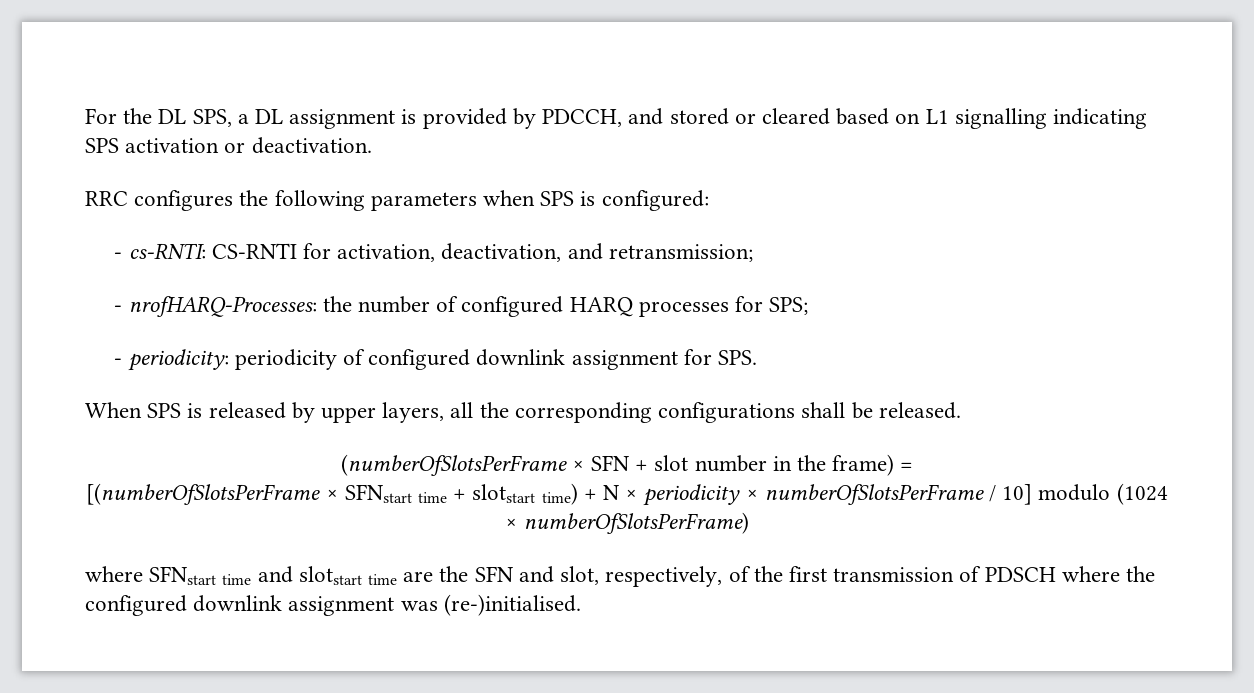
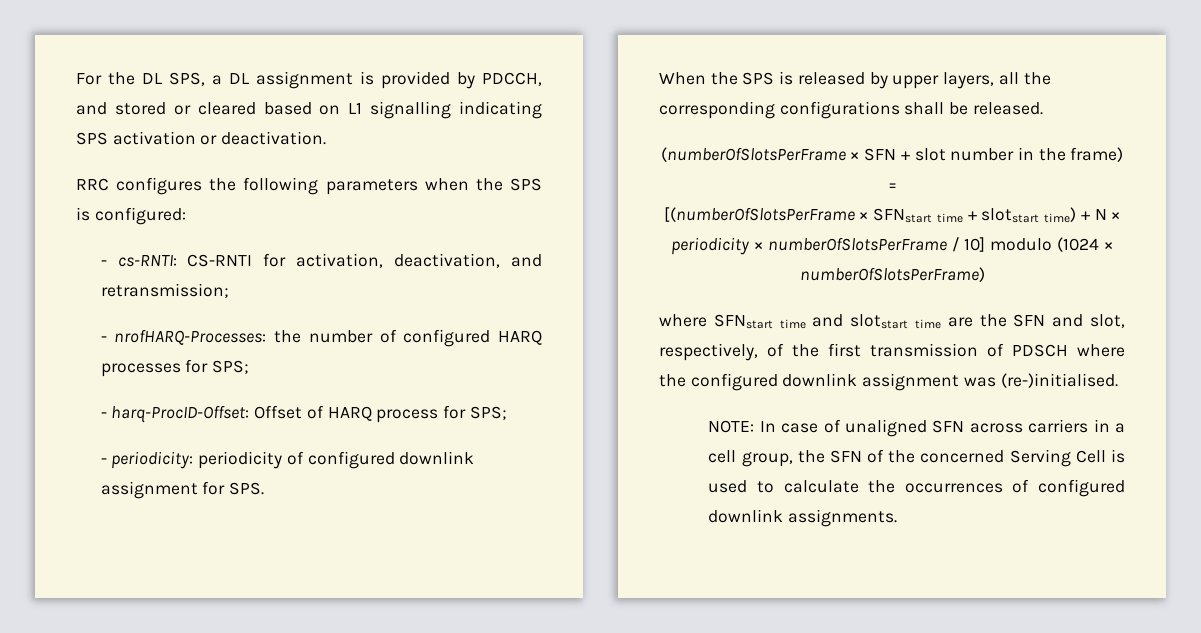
- RRC configures the following parameters when SPS is configured:
+ RRC configures the following parameters when the SPS is configured:
+ - harq-ProcID-Offset: Offset of HARQ process for SPS;
- When SPS is released by upper layers, all the corresponding configurations shall be released.
+ When the SPS is released by upper layers, all the corresponding configurations shall be released.
+ NOTE: In case of unaligned SFN across carriers in a cell group, the SFN of the concerned Serving Cell is used to calculate the occurrences of configured downlink assignments.

